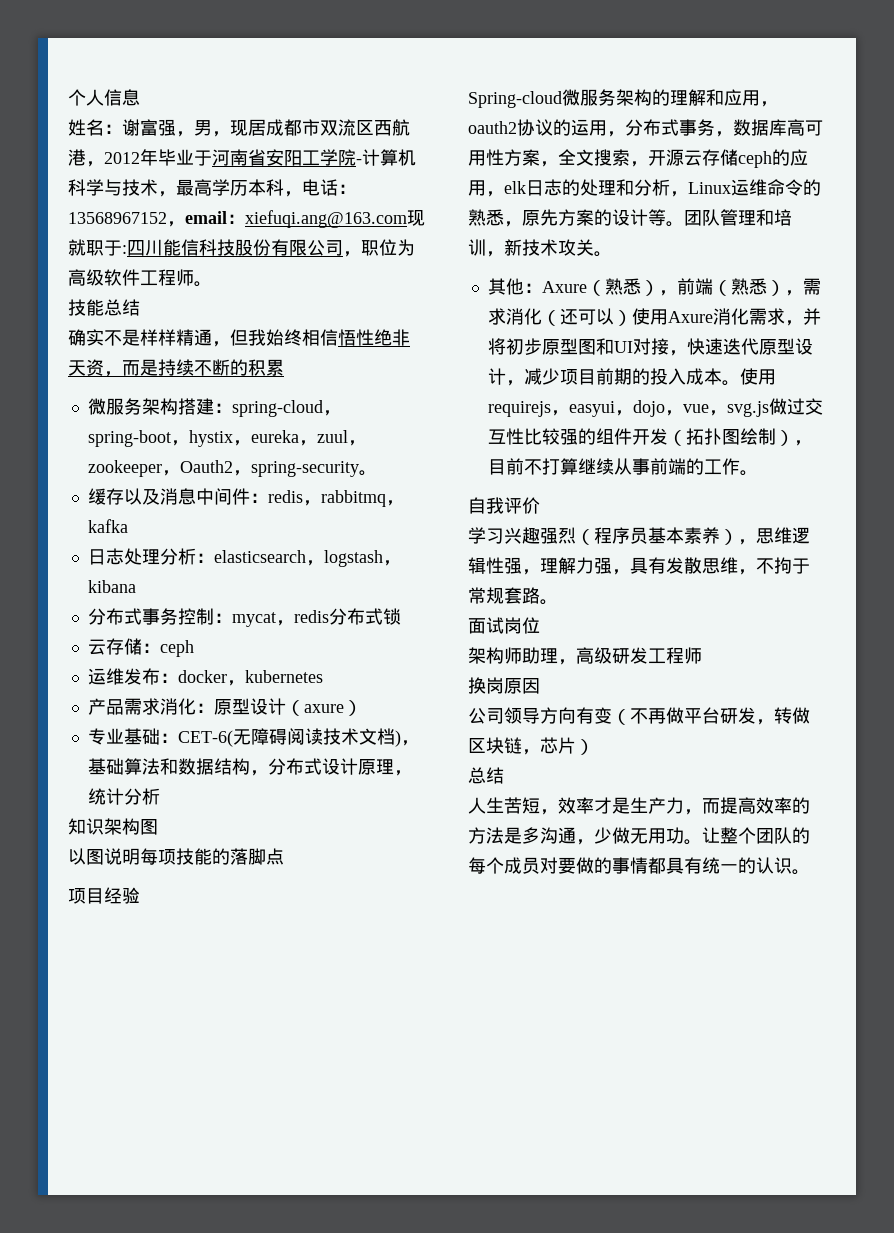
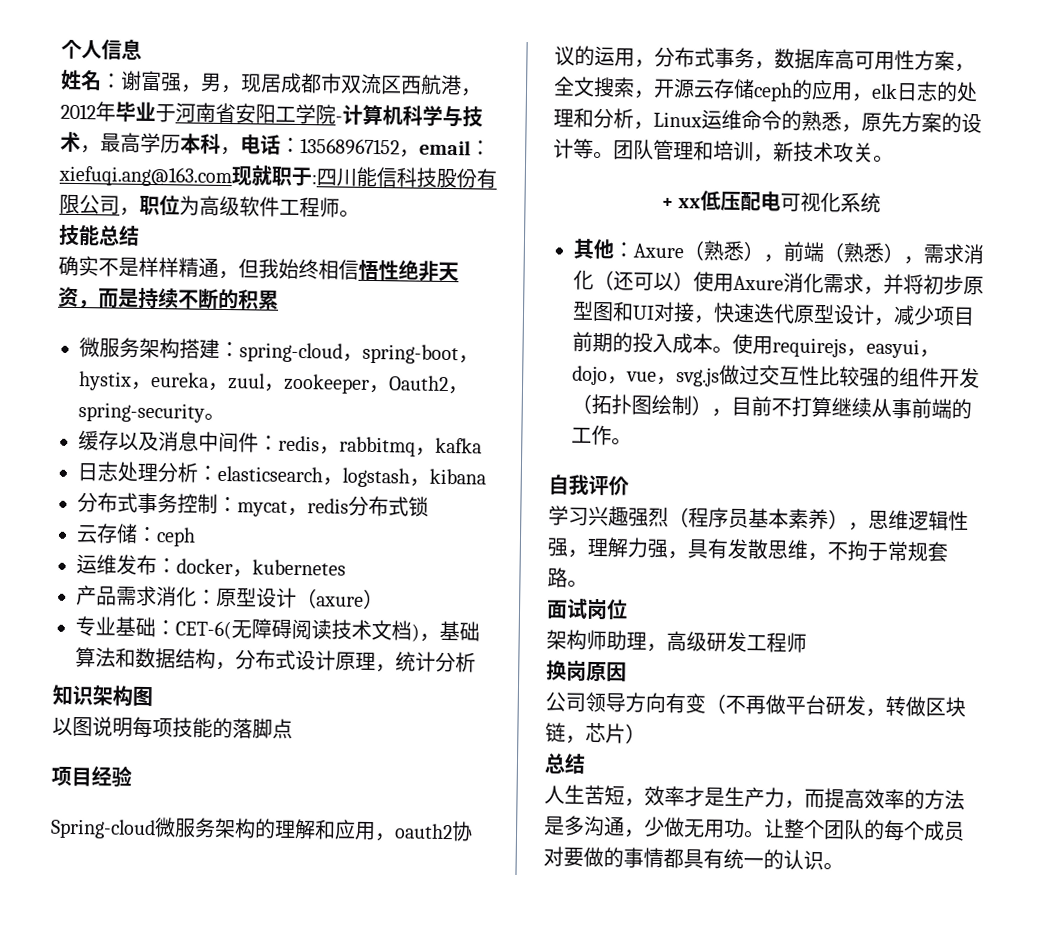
+ + xx低压配电可视化系统

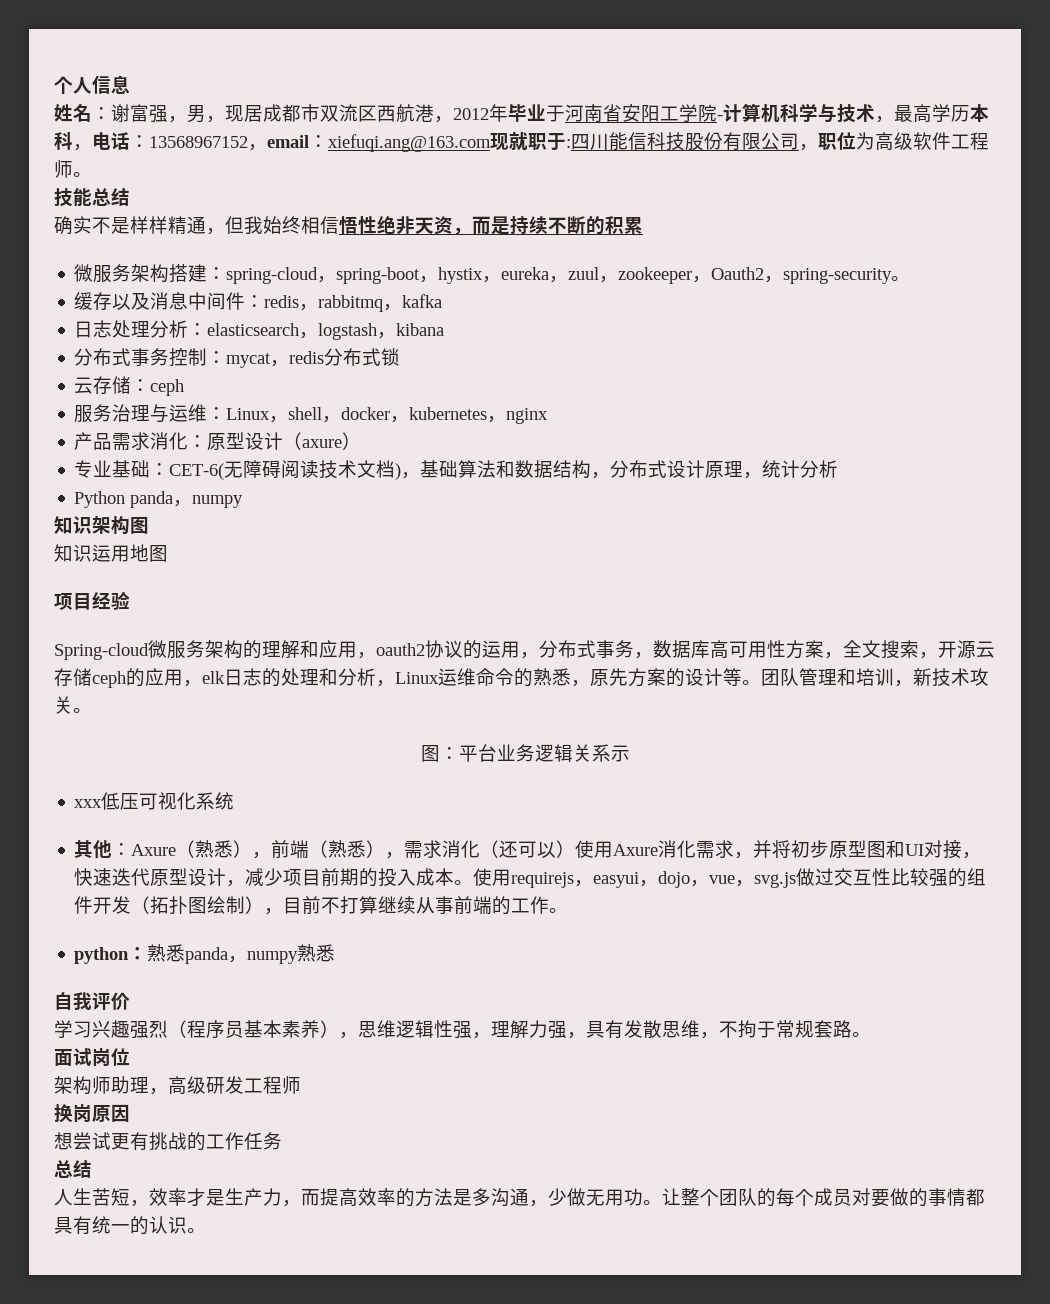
- 运维发布：docker，kubernetes
+ 服务治理与运维：Linux，shell，docker，kubernetes，nginx
+ Python panda，numpy
- 以图说明每项技能的落脚点
+ 知识运用地图
- + xx低压配电可视化系统
+ 图：平台业务逻辑关系示
+ xxx低压可视化系统
+ python：熟悉panda，numpy熟悉
- 公司领导方向有变（不再做平台研发，转做区块链，芯片）
+ 想尝试更有挑战的工作任务

